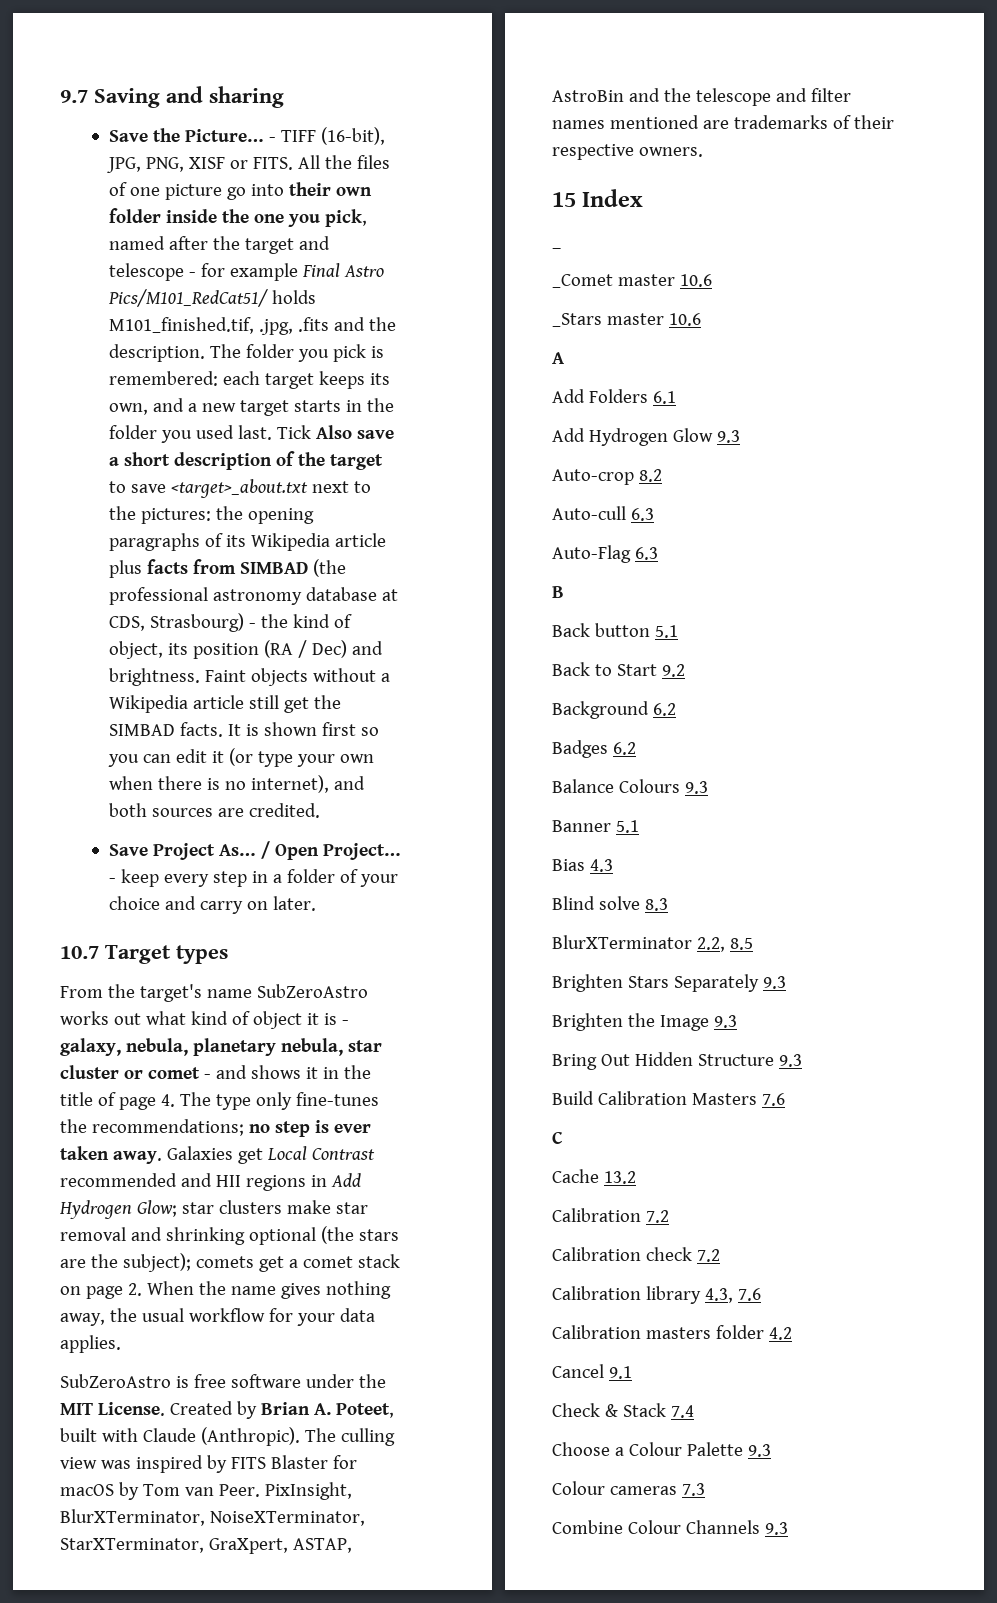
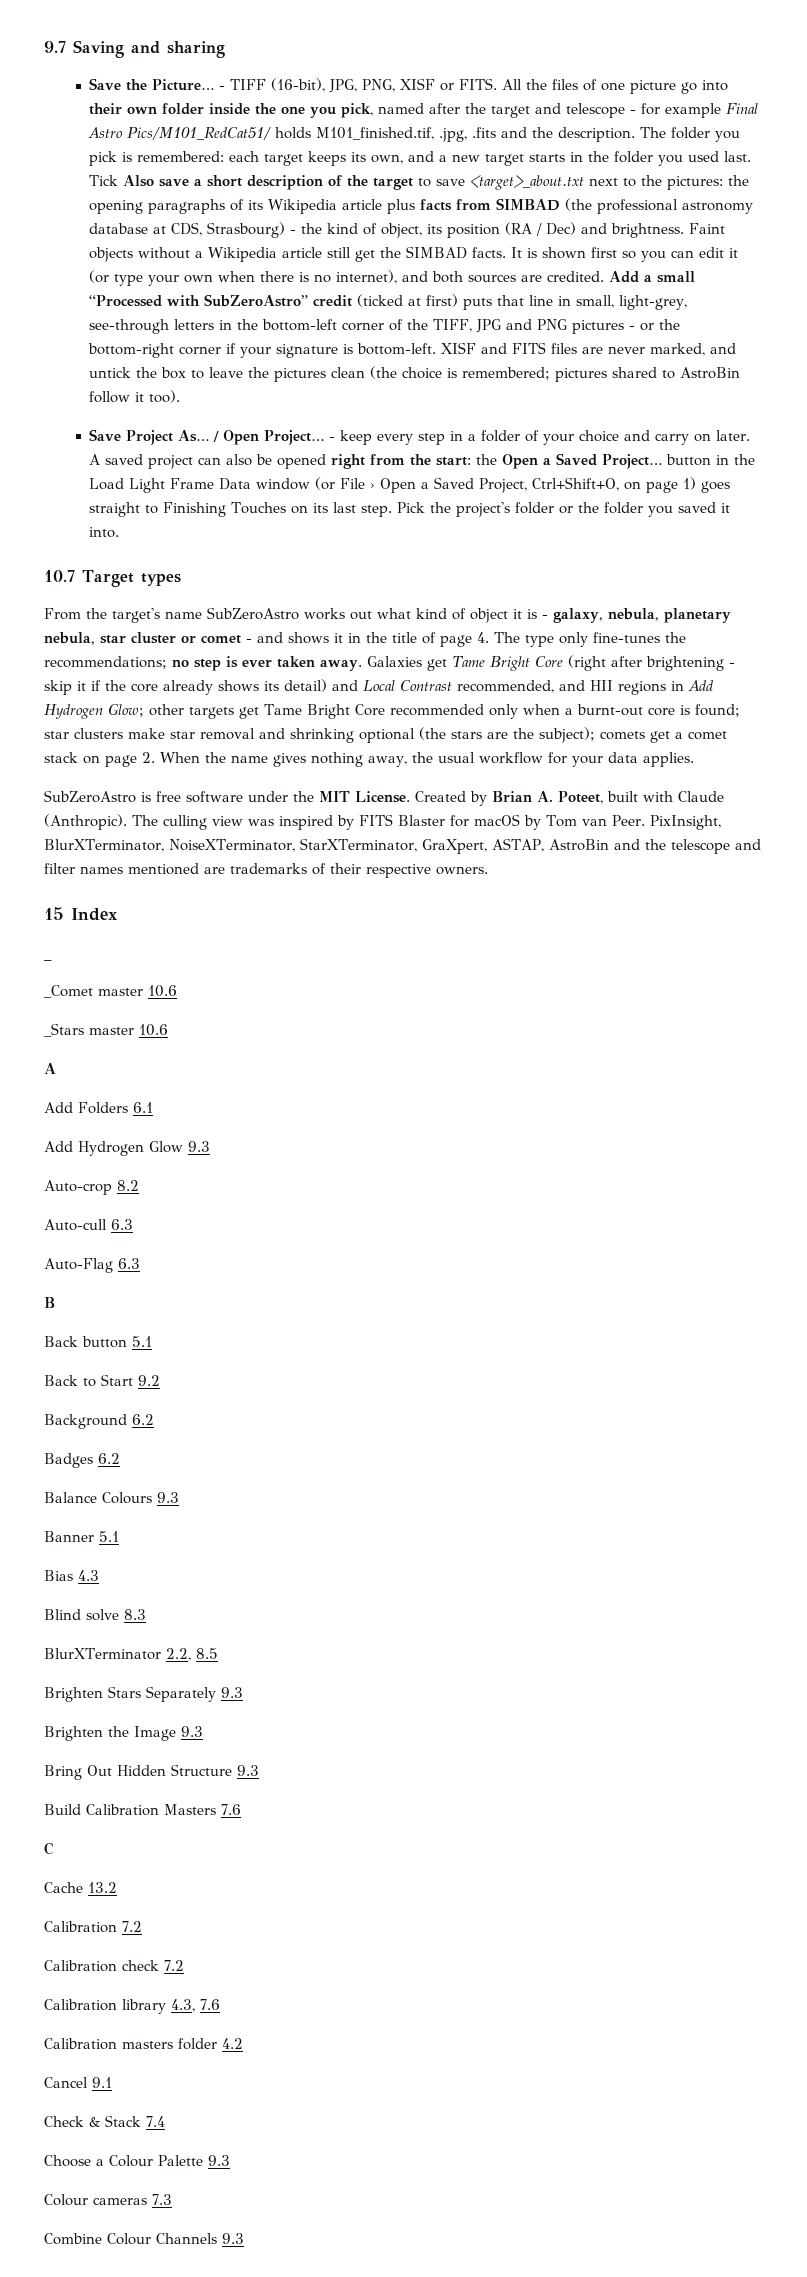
+ Add a small “Processed with SubZeroAstro” credit (ticked at first) puts that line in small, light-grey, see-through letters in the bottom-left corner of the TIFF, JPG and PNG pictures - or the bottom-right corner if your signature is bottom-left. XISF and FITS files are never marked, and untick the box to leave the pictures clean (the choice is remembered; pictures shared to AstroBin follow it too).
+ A saved project can also be opened right from the start: the Open a Saved Project… button in the Load Light Frame Data window (or File › Open a Saved Project, Ctrl+Shift+O, on page 1) goes straight to Finishing Touches on its last step. Pick the project's folder or the folder you saved it into.
- Galaxies get Local Contrast recommended and HII regions in Add Hydrogen Glow; star clusters make star removal and shrinking optional (the stars are the subject); comets get a comet stack on page 2. When the name gives nothing away, the usual workflow for your data applies.
+ Galaxies get Tame Bright Core (right after brightening - skip it if the core already shows its detail) and Local Contrast recommended, and HII regions in Add Hydrogen Glow; other targets get Tame Bright Core recommended only when a burnt-out core is found; star clusters make star removal and shrinking optional (the stars are the subject); comets get a comet stack on page 2. When the name gives nothing away, the usual workflow for your data applies.

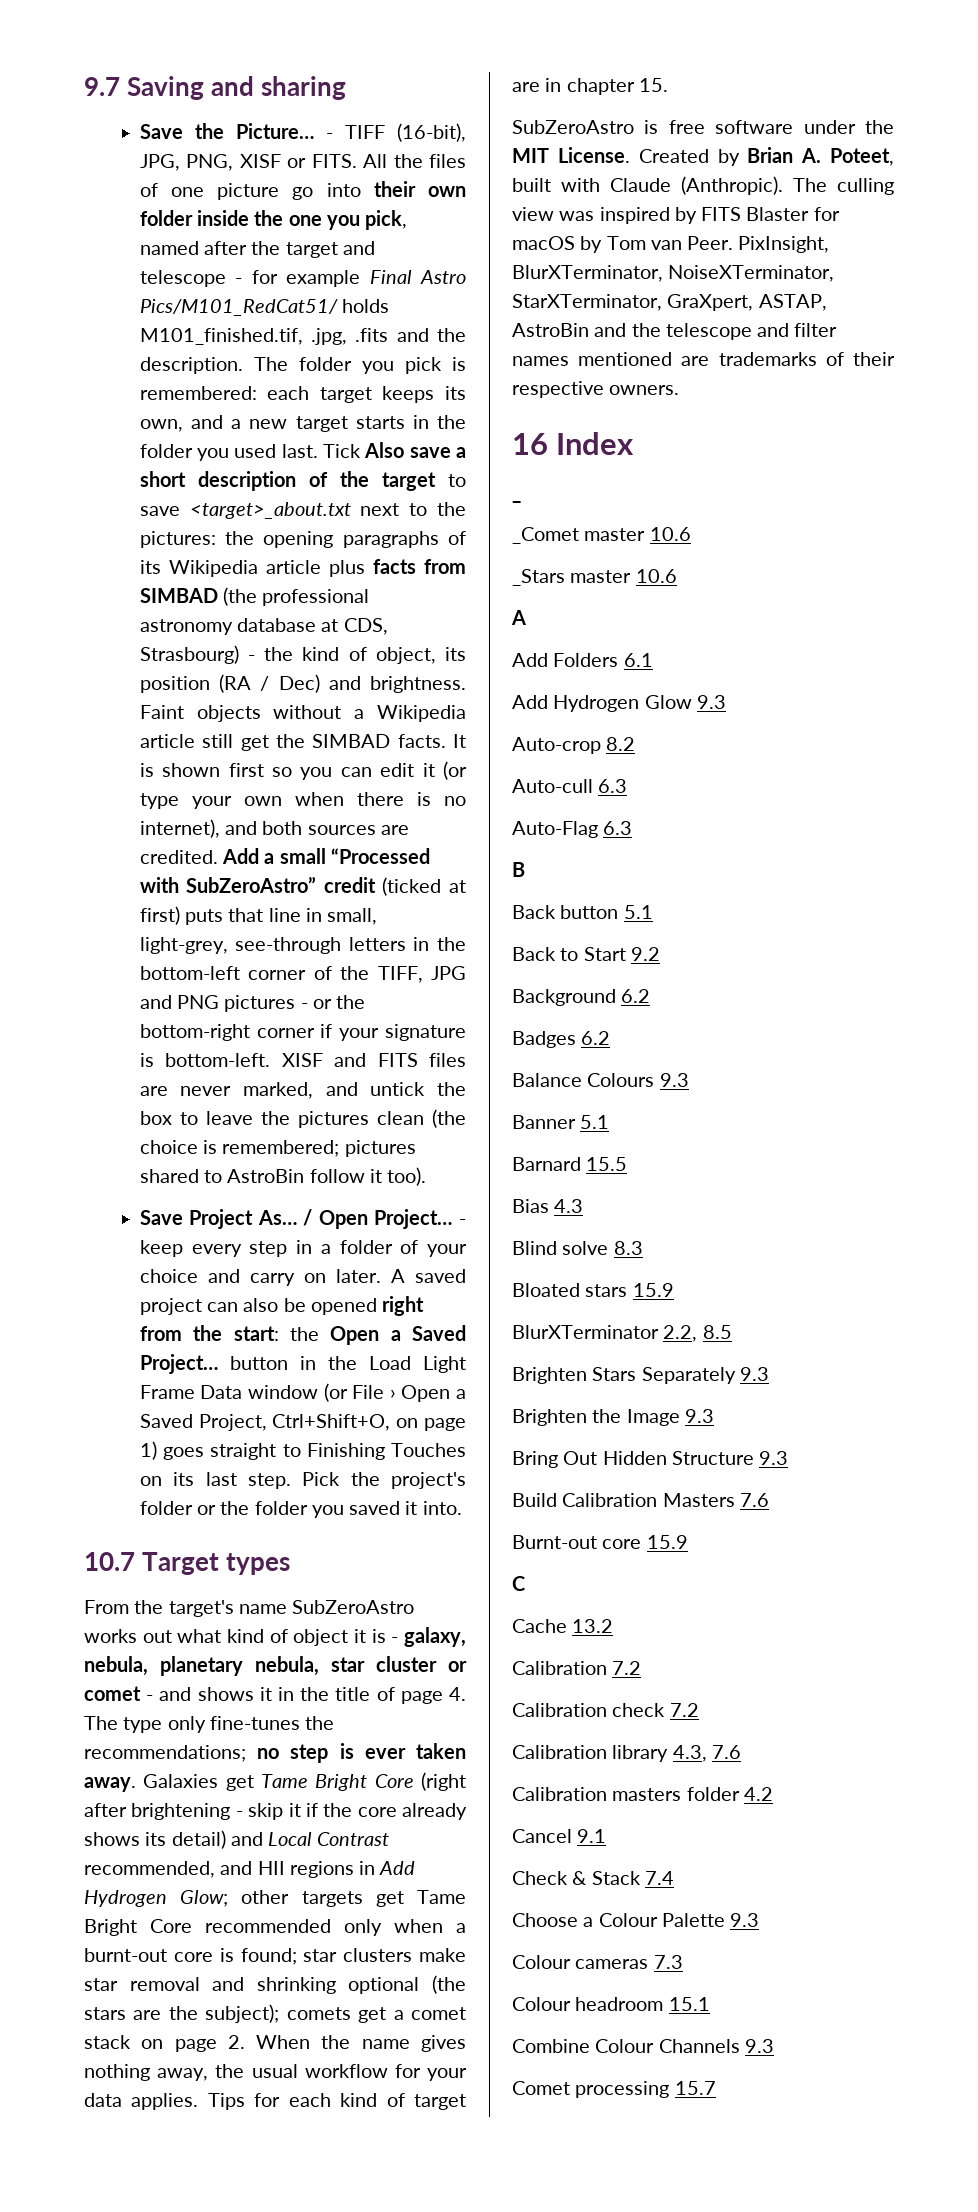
+ Tips for each kind of target are in chapter 15.
- 15 Index
+ 16 Index
+ Barnard 15.5
+ Bloated stars 15.9
+ Burnt-out core 15.9
+ Colour headroom 15.1
+ Comet processing 15.7

